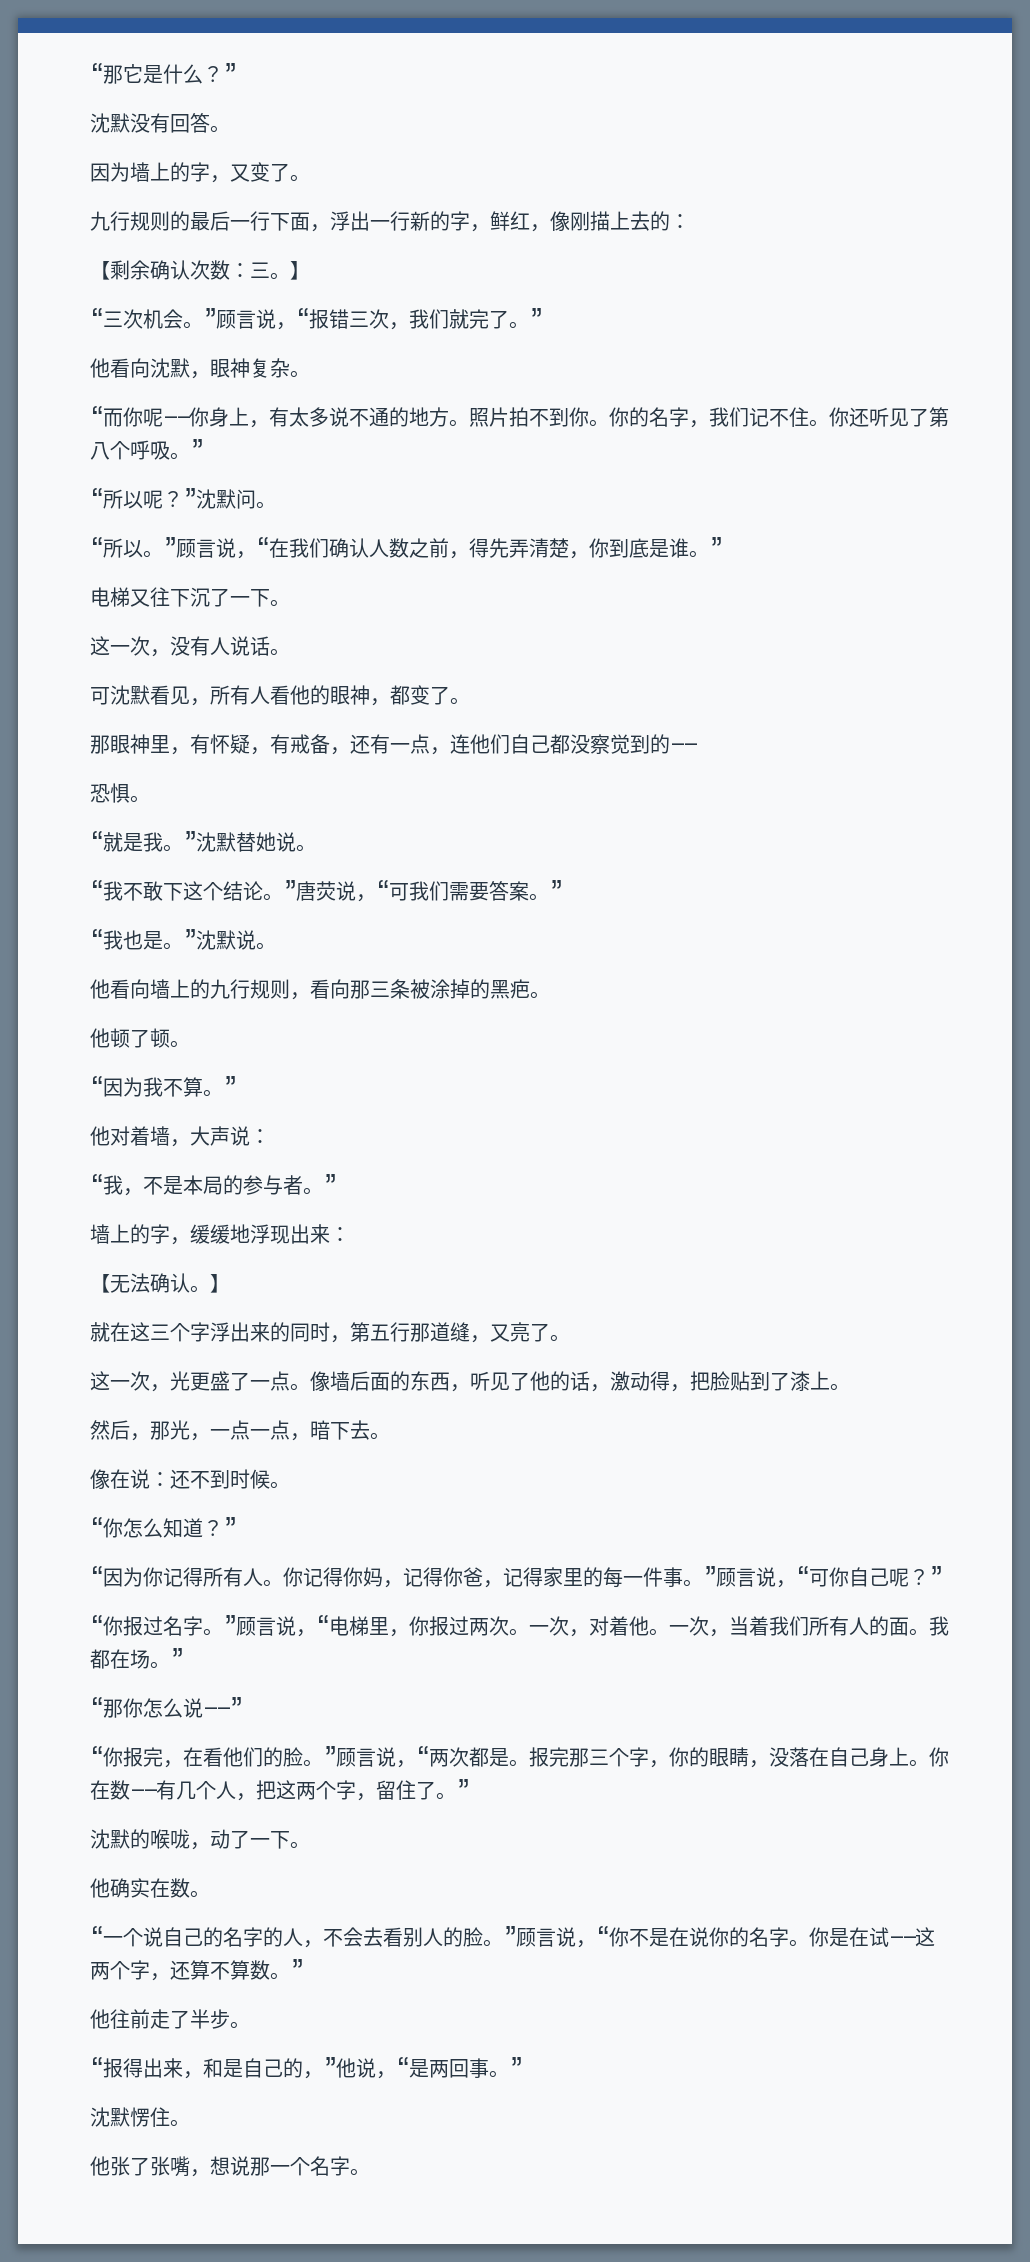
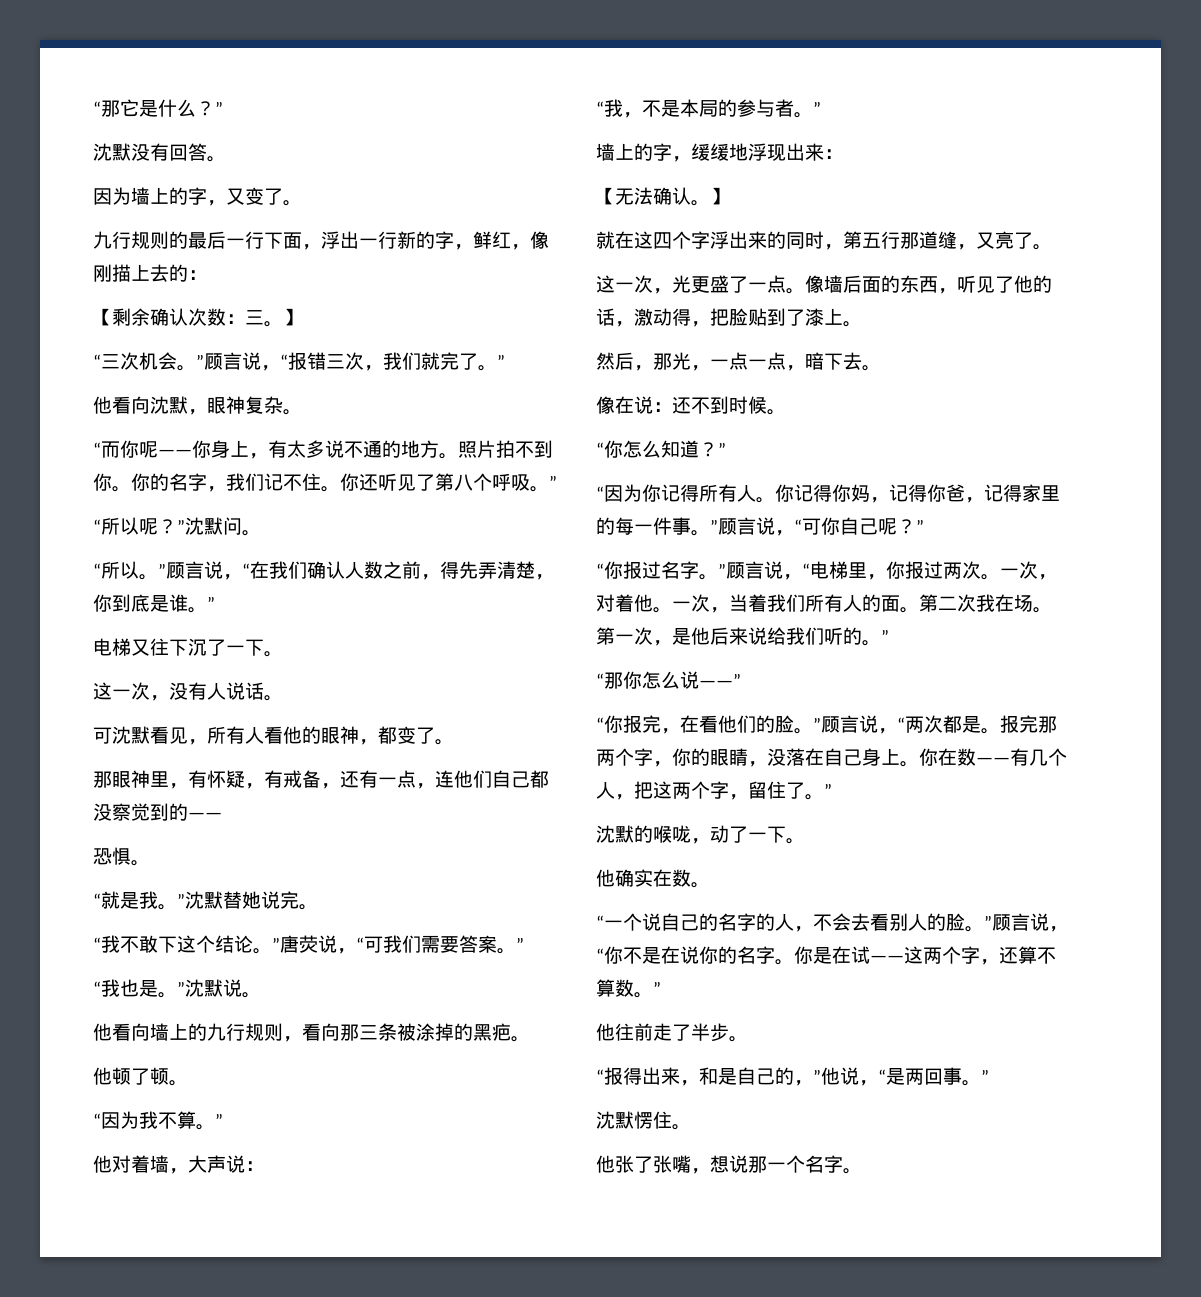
- “就是我。”沈默替她说。
+ “就是我。”沈默替她说完。
- 就在这三个字浮出来的同时，第五行那道缝，又亮了。
+ 就在这四个字浮出来的同时，第五行那道缝，又亮了。
- 我都在场。”
+ 第二次我在场。第一次，是他后来说给我们听的。”
- 报完那三个字，你的眼睛，没落在自己身上。
+ 报完那两个字，你的眼睛，没落在自己身上。

